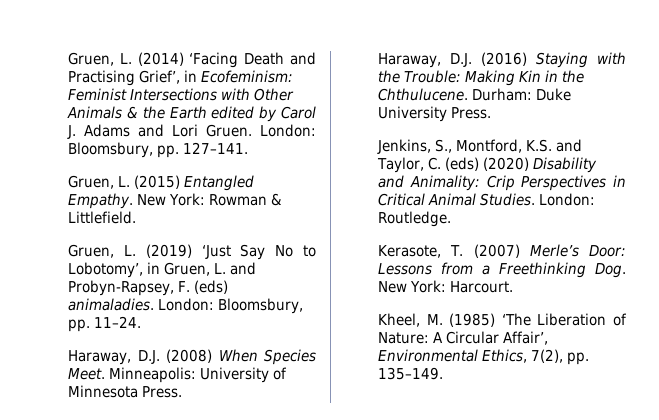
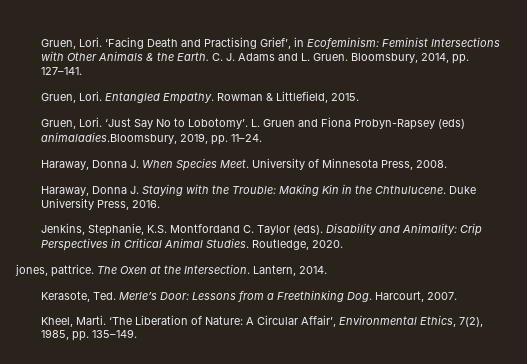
- Gruen, L. (2014) ‘Facing Death and Practising Grief’, in Ecofeminism: Feminist Intersections with Other Animals & the Earth edited by Carol J. Adams and Lori Gruen. London: Bloomsbury, pp. 127–141.
- Gruen, L. (2015) Entangled Empathy. New York: Rowman & Littlefield.
- Gruen, L. (2019) ‘Just Say No to Lobotomy’, in Gruen, L. and Probyn-Rapsey, F. (eds) animaladies. London: Bloomsbury, pp. 11–24.
+ Gruen, Lori. ‘Facing Death and Practising Grief’, in Ecofeminism: Feminist Intersections with Other Animals & the Earth. C. J. Adams and L. Gruen. Bloomsbury, 2014, pp. 127–141.
+ Gruen, Lori. Entangled Empathy. Rowman & Littlefield, 2015.
+ Gruen, Lori. ‘Just Say No to Lobotomy’. L. Gruen and Fiona Probyn-Rapsey (eds) animaladies.Bloomsbury, 2019, pp. 11–24.
- Haraway, D.J. (2008) When Species Meet.
+ Haraway, Donna J. When Species Meet.
- Minneapolis: University of Minnesota Press.
- Haraway, D.J. (2016) Staying with the Trouble: Making Kin in the Chthulucene.
+ University of Minnesota Press, 2008.
+ Haraway, Donna J. Staying with the Trouble: Making Kin in the Chthulucene.
- Durham: Duke University Press.
+ Duke University Press, 2016.
- Jenkins, S., Montford, K.S. and Taylor, C. (eds) (2020) Disability and Animality: Crip Perspectives in Critical Animal Studies.
+ Jenkins, Stephanie, K.S. Montfordand C. Taylor (eds). Disability and Animality: Crip Perspectives in Critical Animal Studies.
- London: Routledge.
+ Routledge, 2020.
+ jones, pattrice. The Oxen at the Intersection. Lantern, 2014.
- Kerasote, T. (2007) Merle’s Door: Lessons from a Freethinking Dog. New York: Harcourt.
+ Kerasote, Ted. Merle’s Door: Lessons from a Freethinking Dog. Harcourt, 2007.
- Kheel, M. (1985) ‘The Liberation of Nature: A Circular Affair’, Environmental Ethics, 7(2), pp. 135–149.
+ Kheel, Marti. ‘The Liberation of Nature: A Circular Affair’, Environmental Ethics, 7(2), 1985, pp. 135–149.

